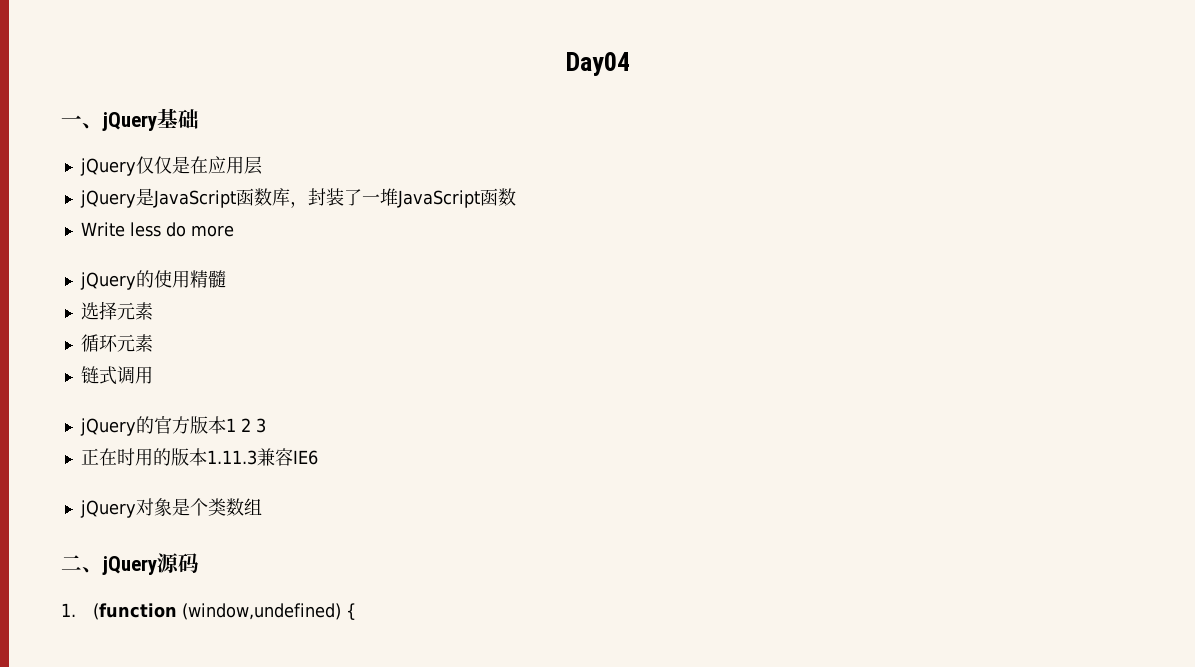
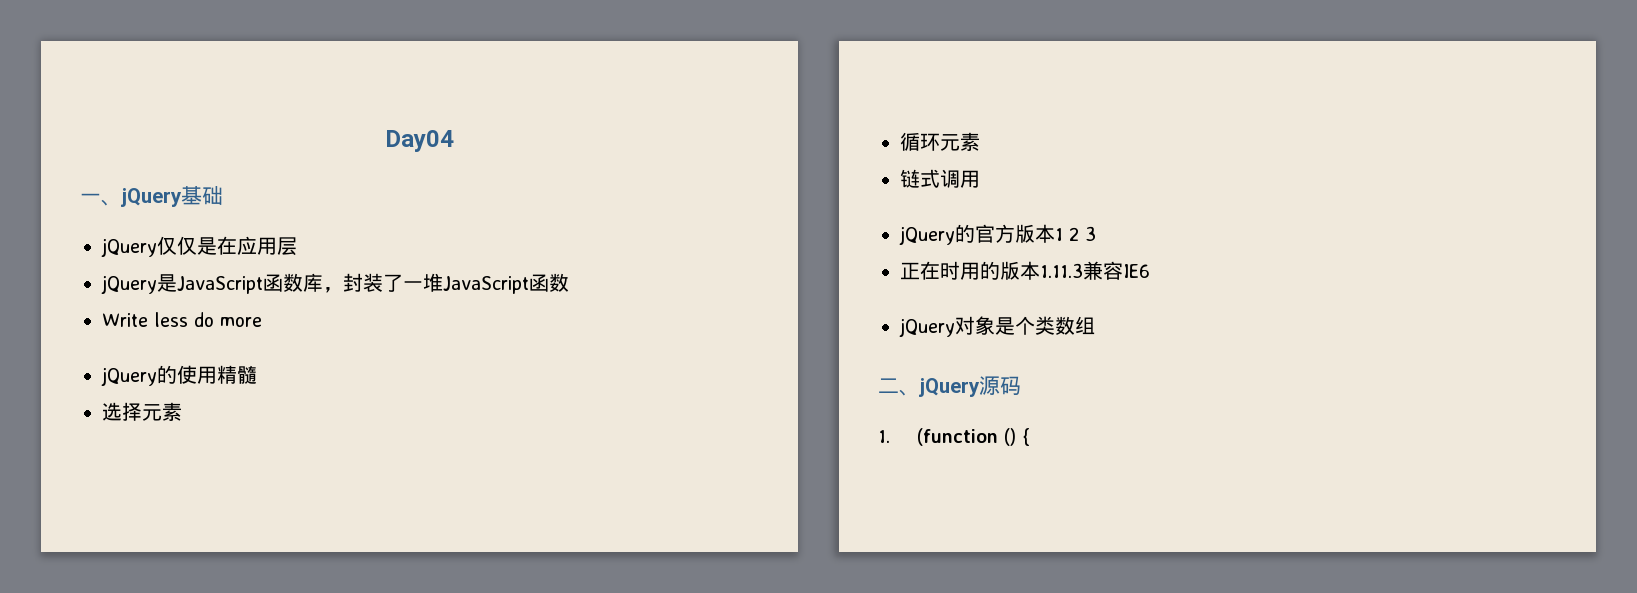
- 1. (function (window,undefined) {
+ 1. (function () {

